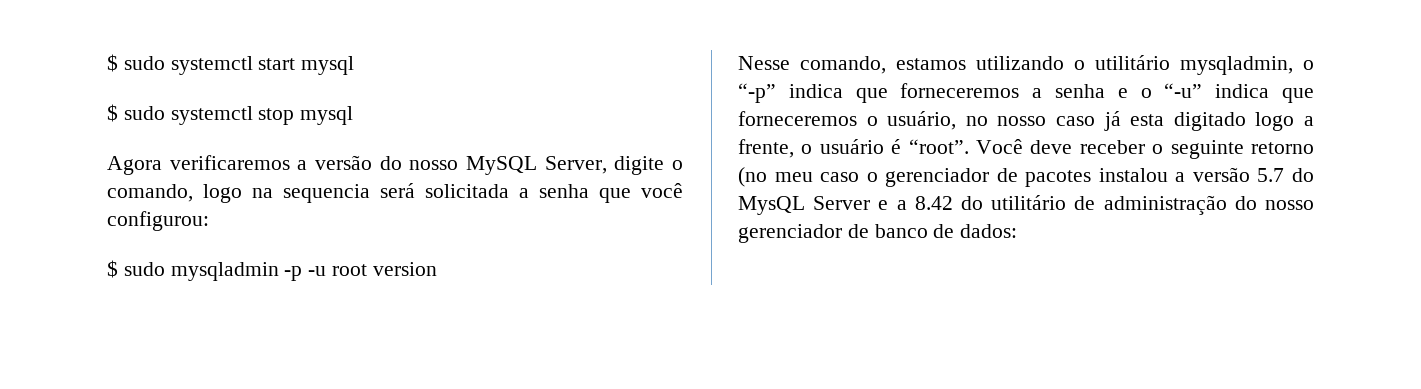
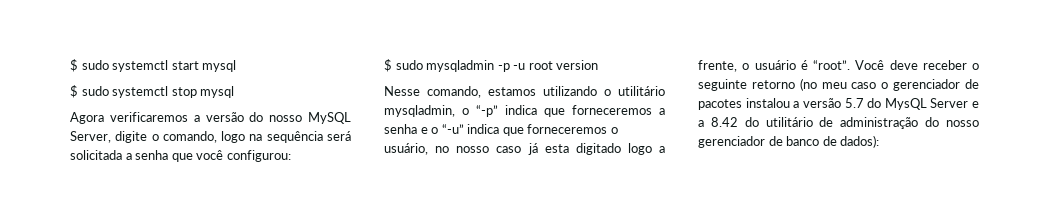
- Agora verificaremos a versão do nosso MySQL Server, digite o comando, logo na sequencia será solicitada a senha que você configurou:
+ Agora verificaremos a versão do nosso MySQL Server, digite o comando, logo na sequência será solicitada a senha que você configurou:
- Você deve receber o seguinte retorno (no meu caso o gerenciador de pacotes instalou a versão 5.7 do MysQL Server e a 8.42 do utilitário de administração do nosso gerenciador de banco de dados:
+ Você deve receber o seguinte retorno (no meu caso o gerenciador de pacotes instalou a versão 5.7 do MysQL Server e a 8.42 do utilitário de administração do nosso gerenciador de banco de dados):

